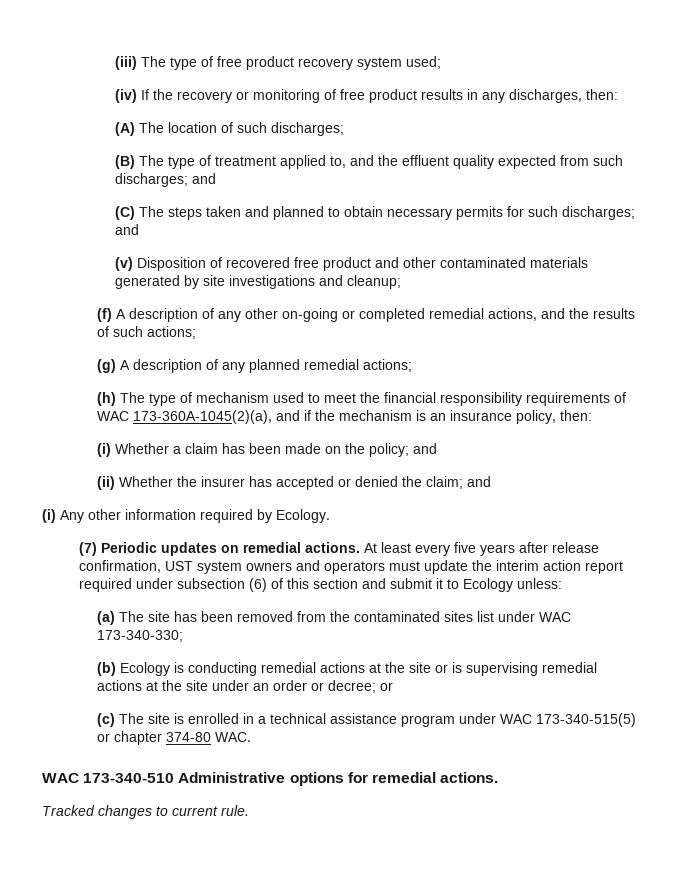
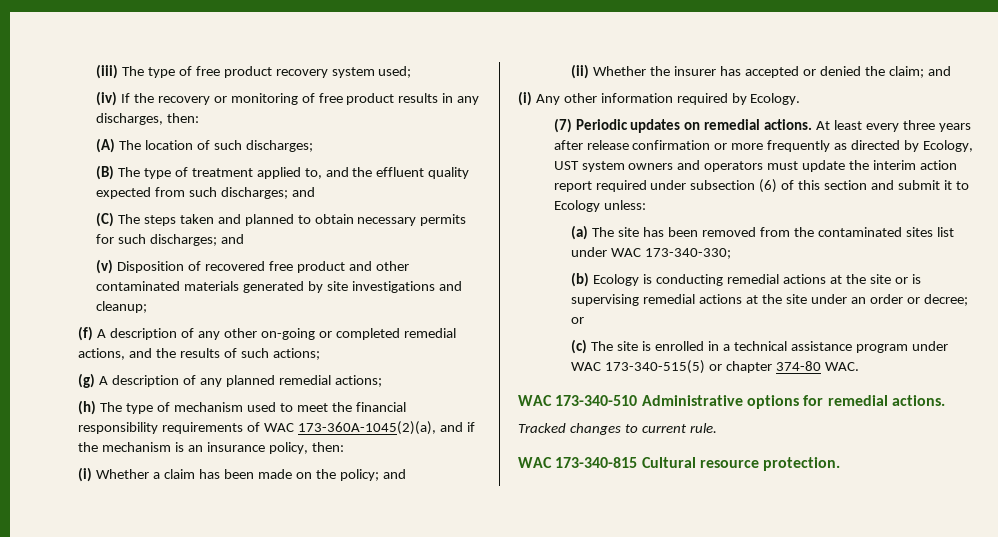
- At least every five years after release confirmation, UST system owners and operators must update the interim action report required under subsection (6) of this section and submit it to Ecology unless:
+ At least every three years after release confirmation or more frequently as directed by Ecology, UST system owners and operators must update the interim action report required under subsection (6) of this section and submit it to Ecology unless:
+ WAC 173-340-815 Cultural resource protection.

